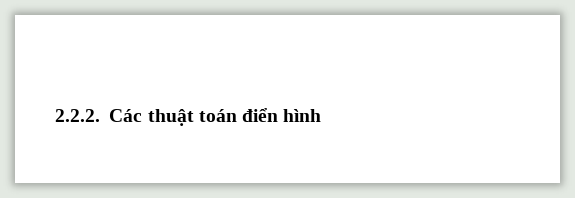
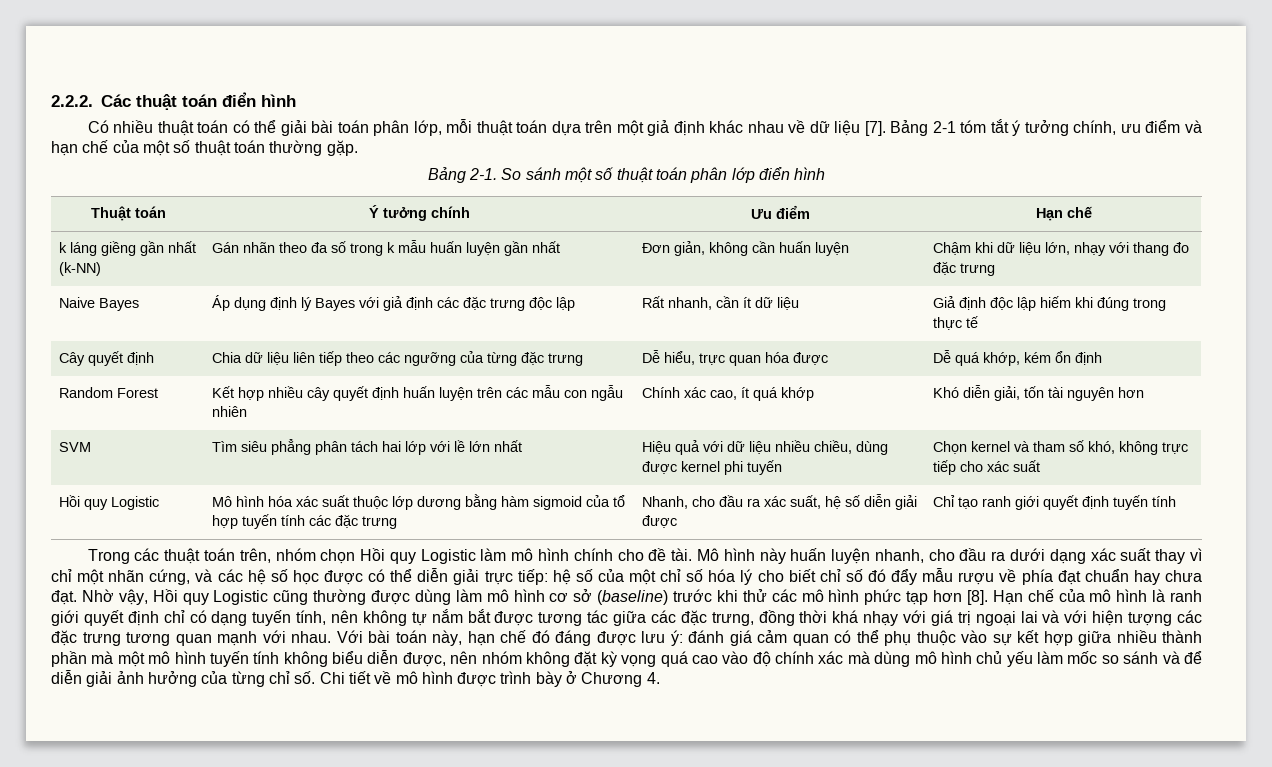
+ Có nhiều thuật toán có thể giải bài toán phân lớp, mỗi thuật toán dựa trên một giả định khác nhau về dữ liệu [7]. Bảng 2-1 tóm tắt ý tưởng chính, ưu điểm và hạn chế của một số thuật toán thường gặp.
+ Bảng 2-1. So sánh một số thuật toán phân lớp điển hình
+ Thuật toán | Ý tưởng chính | Ưu điểm | Hạn chế
+ k láng giềng gần nhất (k-NN) | Gán nhãn theo đa số trong k mẫu huấn luyện gần nhất | Đơn giản, không cần huấn luyện | Chậm khi dữ liệu lớn, nhạy với thang đo đặc trưng
+ Naive Bayes | Áp dụng định lý Bayes với giả định các đặc trưng độc lập | Rất nhanh, cần ít dữ liệu | Giả định độc lập hiếm khi đúng trong thực tế
+ Cây quyết định | Chia dữ liệu liên tiếp theo các ngưỡng của từng đặc trưng | Dễ hiểu, trực quan hóa được | Dễ quá khớp, kém ổn định
+ Random Forest | Kết hợp nhiều cây quyết định huấn luyện trên các mẫu con ngẫu nhiên | Chính xác cao, ít quá khớp | Khó diễn giải, tốn tài nguyên hơn
+ SVM | Tìm siêu phẳng phân tách hai lớp với lề lớn nhất | Hiệu quả với dữ liệu nhiều chiều, dùng được kernel phi tuyến | Chọn kernel và tham số khó, không trực tiếp cho xác suất
+ Hồi quy Logistic | Mô hình hóa xác suất thuộc lớp dương bằng hàm sigmoid của tổ hợp tuyến tính các đặc trưng | Nhanh, cho đầu ra xác suất, hệ số diễn giải được | Chỉ tạo ranh giới quyết định tuyến tính
+ Trong các thuật toán trên, nhóm chọn Hồi quy Logistic làm mô hình chính cho đề tài. Mô hình này huấn luyện nhanh, cho đầu ra dưới dạng xác suất thay vì chỉ một nhãn cứng, và các hệ số học được có thể diễn giải trực tiếp: hệ số của một chỉ số hóa lý cho biết chỉ số đó đẩy mẫu rượu về phía đạt chuẩn hay chưa đạt. Nhờ vậy, Hồi quy Logistic cũng thường được dùng làm mô hình cơ sở (baseline) trước khi thử các mô hình phức tạp hơn [8]. Hạn chế của mô hình là ranh giới quyết định chỉ có dạng tuyến tính, nên không tự nắm bắt được tương tác giữa các đặc trưng, đồng thời khá nhạy với giá trị ngoại lai và với hiện tượng các đặc trưng tương quan mạnh với nhau. Với bài toán này, hạn chế đó đáng được lưu ý: đánh giá cảm quan có thể phụ thuộc vào sự kết hợp giữa nhiều thành phần mà một mô hình tuyến tính không biểu diễn được, nên nhóm không đặt kỳ vọng quá cao vào độ chính xác mà dùng mô hình chủ yếu làm mốc so sánh và để diễn giải ảnh hưởng của từng chỉ số. Chi tiết về mô hình được trình bày ở Chương 4.

